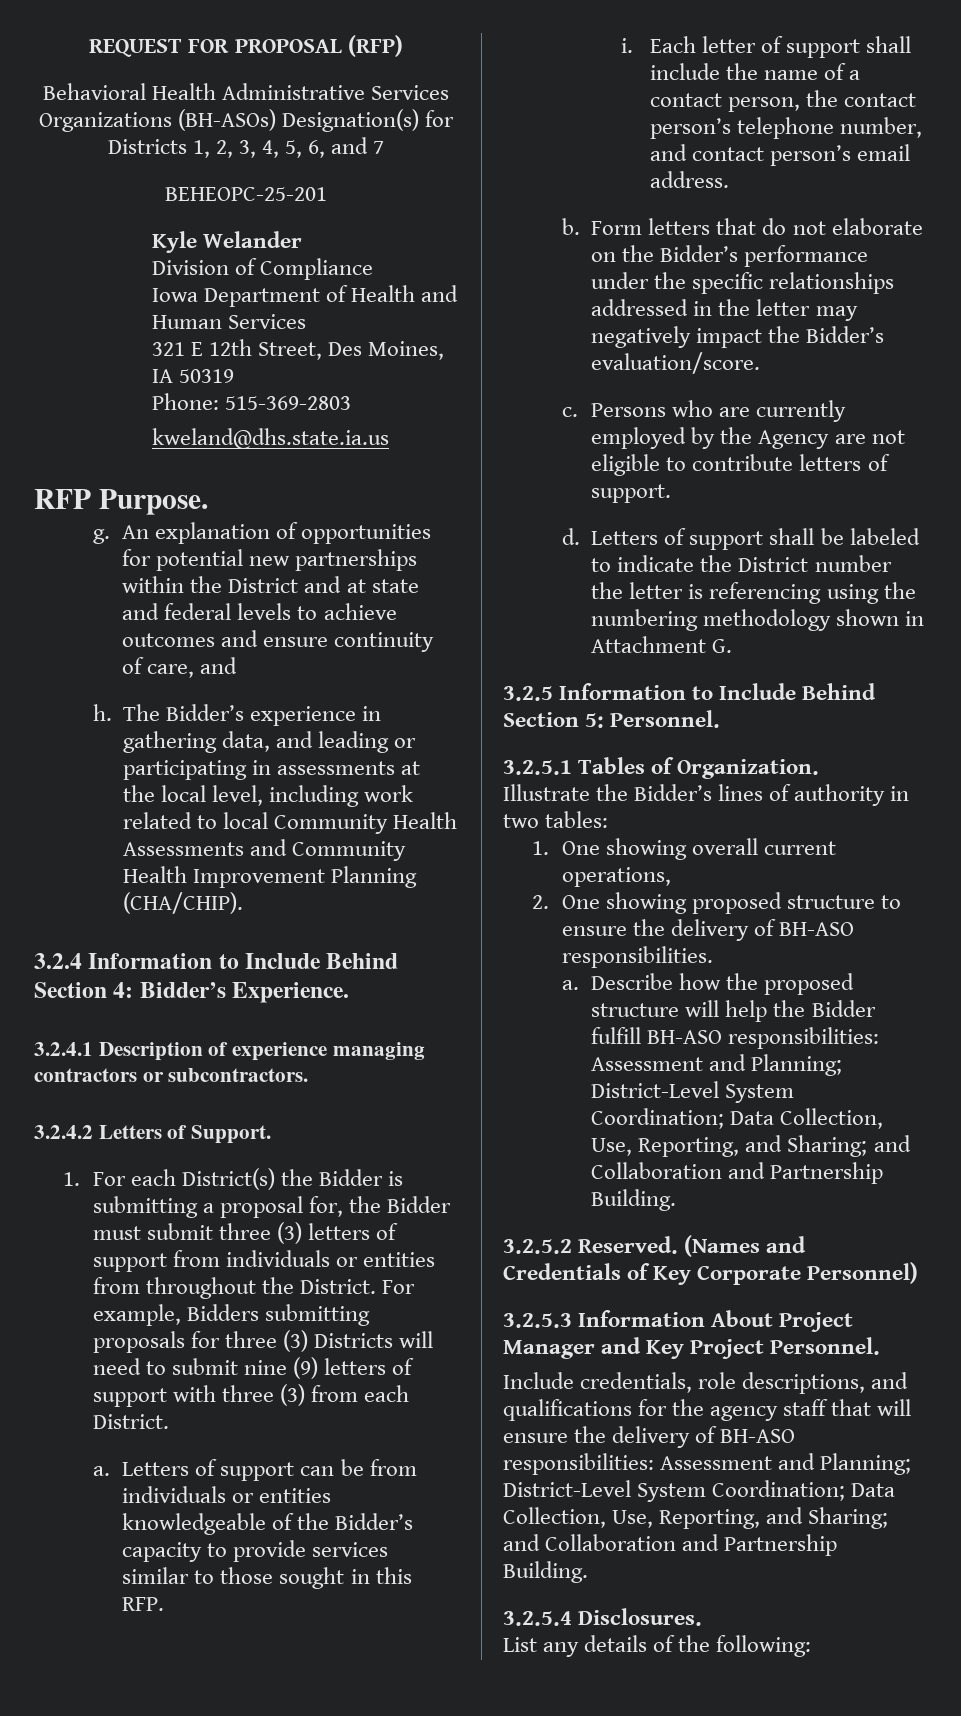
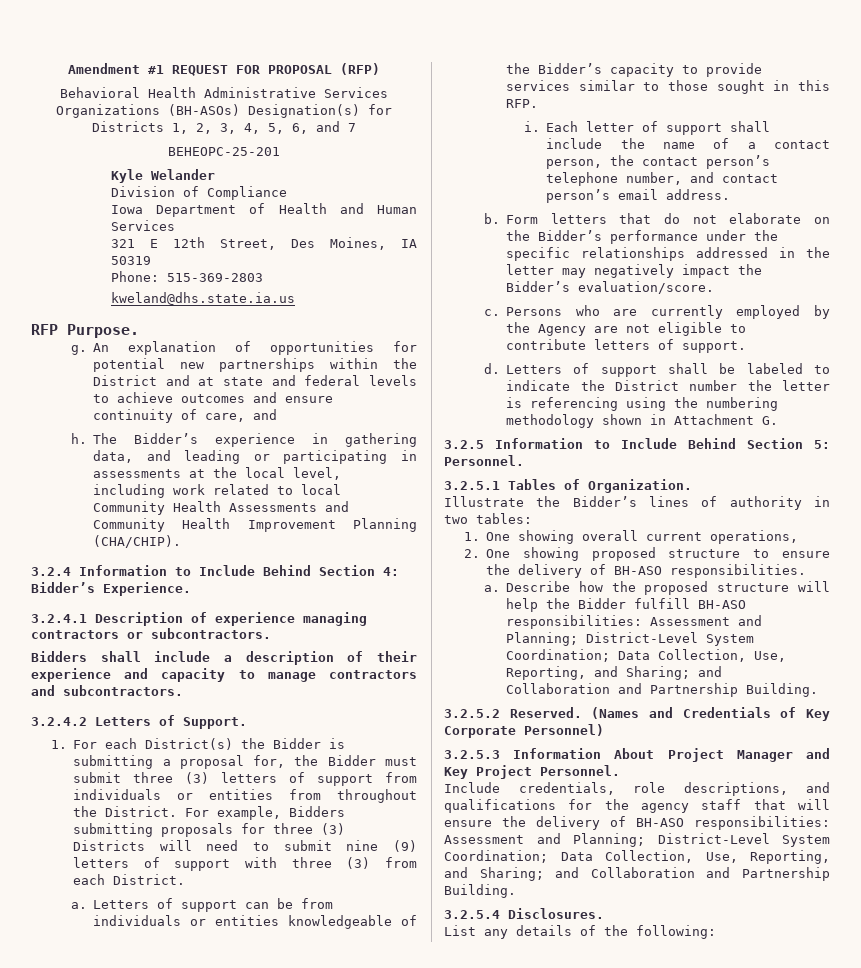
- REQUEST FOR PROPOSAL (RFP)
+ Amendment #1 REQUEST FOR PROPOSAL (RFP)
+ Bidders shall include a description of their experience and capacity to manage contractors and subcontractors.

